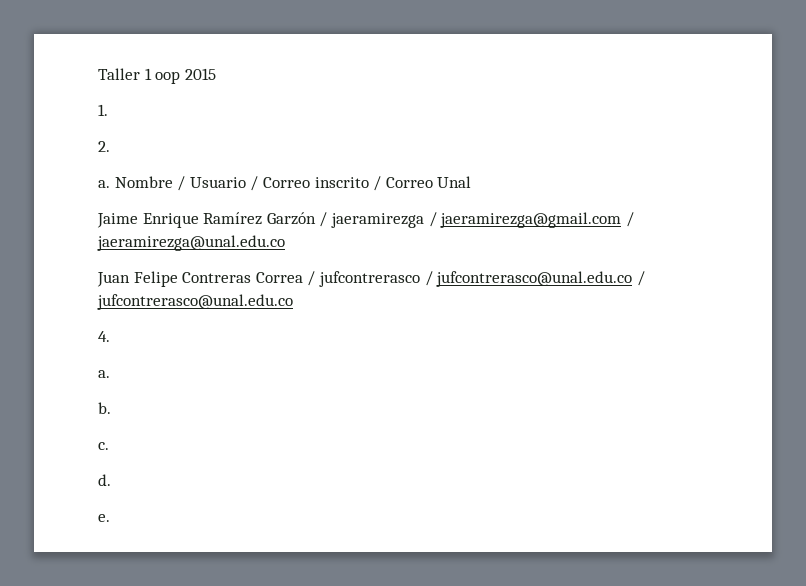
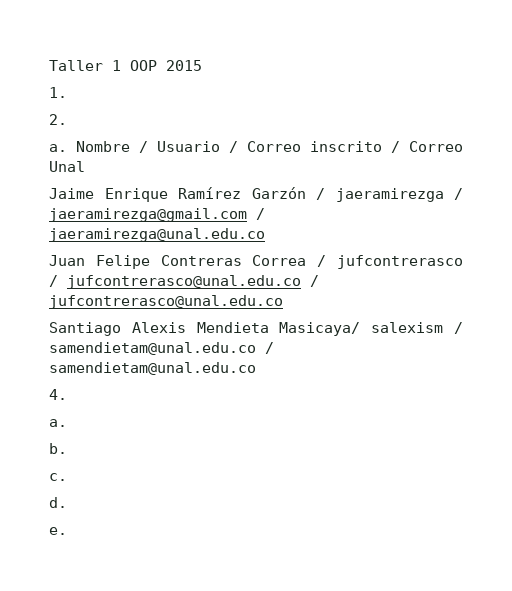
- Taller 1 oop 2015
+ Taller 1 OOP 2015
+ Santiago Alexis Mendieta Masicaya/ salexism / samendietam@unal.edu.co / samendietam@unal.edu.co

